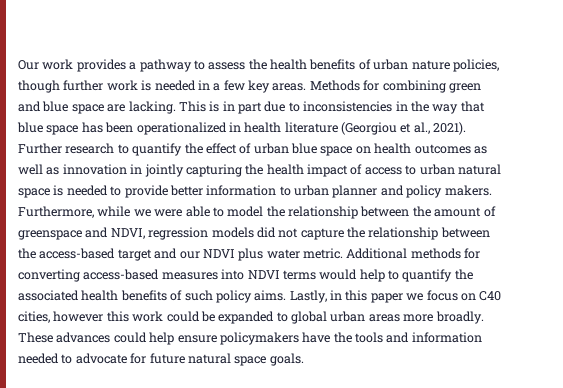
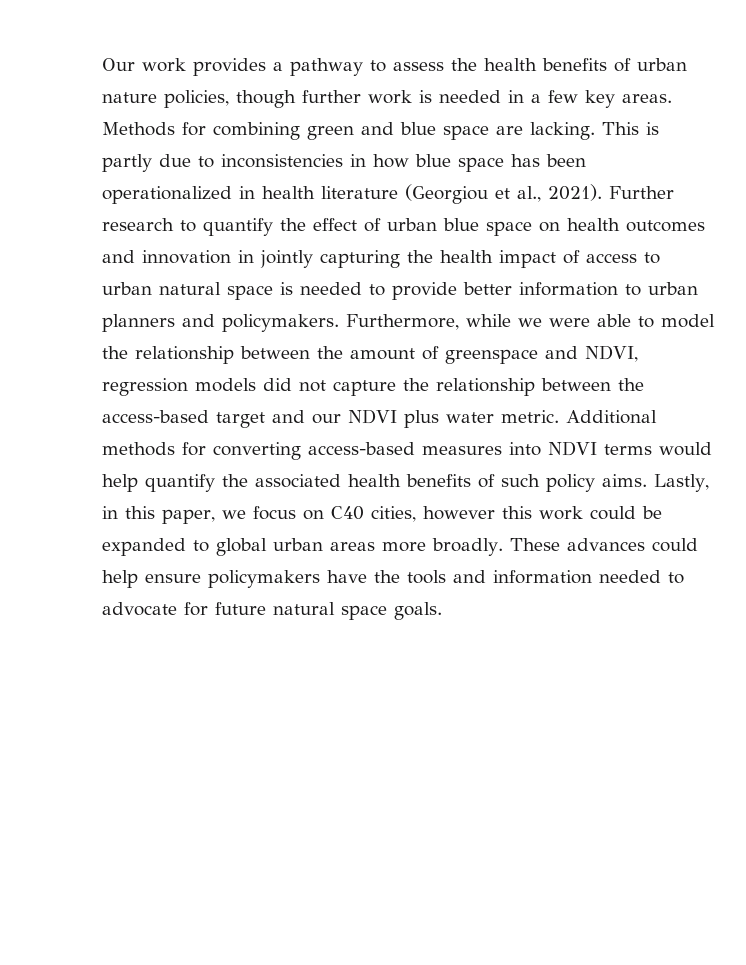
- This is in part due to inconsistencies in the way that blue space has been operationalized in health literature (Georgiou et al., 2021).
+ This is partly due to inconsistencies in how blue space has been operationalized in health literature (Georgiou et al., 2021).
- Further research to quantify the effect of urban blue space on health outcomes as well as innovation in jointly capturing the health impact of access to urban natural space is needed to provide better information to urban planner and policy makers.
+ Further research to quantify the effect of urban blue space on health outcomes and innovation in jointly capturing the health impact of access to urban natural space is needed to provide better information to urban planners and policymakers.
- Additional methods for converting access-based measures into NDVI terms would help to quantify the associated health benefits of such policy aims.
+ Additional methods for converting access-based measures into NDVI terms would help quantify the associated health benefits of such policy aims.
- Lastly, in this paper we focus on C40 cities, however this work could be expanded to global urban areas more broadly.
+ Lastly, in this paper, we focus on C40 cities, however this work could be expanded to global urban areas more broadly.

